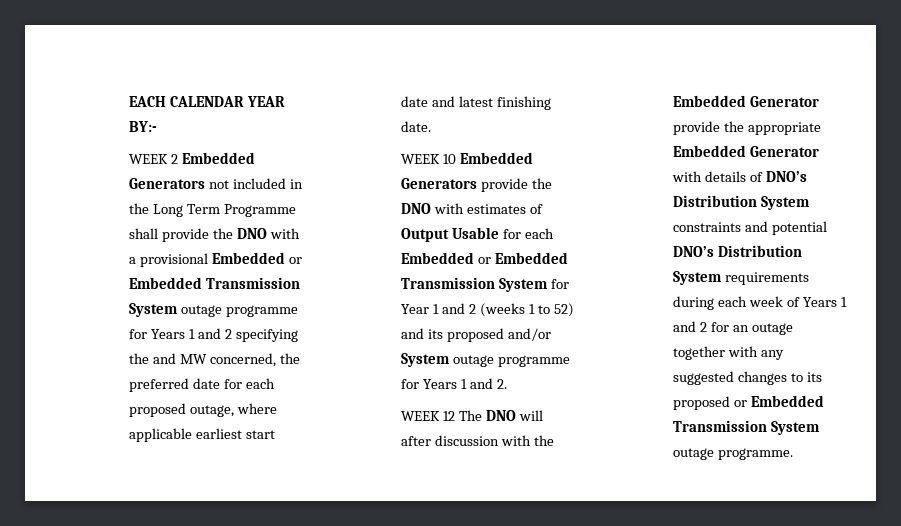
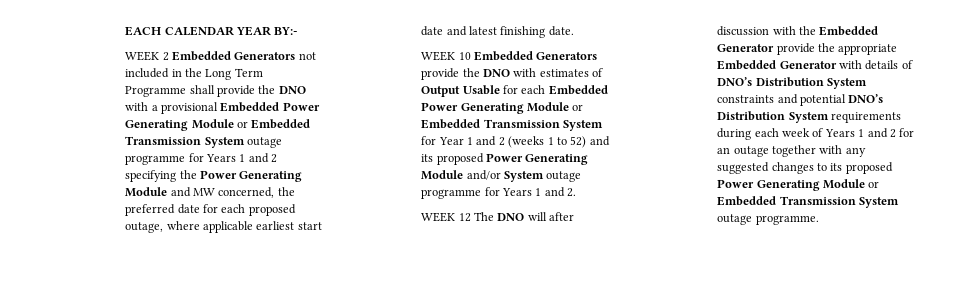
- WEEK 2 Embedded Generators not included in the Long Term Programme shall provide the DNO with a provisional Embedded or Embedded Transmission System outage programme for Years 1 and 2 specifying the and MW concerned, the preferred date for each proposed outage, where applicable earliest start date and latest finishing date.
+ WEEK 2 Embedded Generators not included in the Long Term Programme shall provide the DNO with a provisional Embedded Power Generating Module or Embedded Transmission System outage programme for Years 1 and 2 specifying the Power Generating Module and MW concerned, the preferred date for each proposed outage, where applicable earliest start date and latest finishing date.
- WEEK 10 Embedded Generators provide the DNO with estimates of Output Usable for each Embedded or Embedded Transmission System for Year 1 and 2 (weeks 1 to 52) and its proposed and/or System outage programme for Years 1 and 2.
+ WEEK 10 Embedded Generators provide the DNO with estimates of Output Usable for each Embedded Power Generating Module or Embedded Transmission System for Year 1 and 2 (weeks 1 to 52) and its proposed Power Generating Module and/or System outage programme for Years 1 and 2.
- WEEK 12 The DNO will after discussion with the Embedded Generator provide the appropriate Embedded Generator with details of DNO’s Distribution System constraints and potential DNO’s Distribution System requirements during each week of Years 1 and 2 for an outage together with any suggested changes to its proposed or Embedded Transmission System outage programme.
+ WEEK 12 The DNO will after discussion with the Embedded Generator provide the appropriate Embedded Generator with details of DNO’s Distribution System constraints and potential DNO’s Distribution System requirements during each week of Years 1 and 2 for an outage together with any suggested changes to its proposed Power Generating Module or Embedded Transmission System outage programme.

